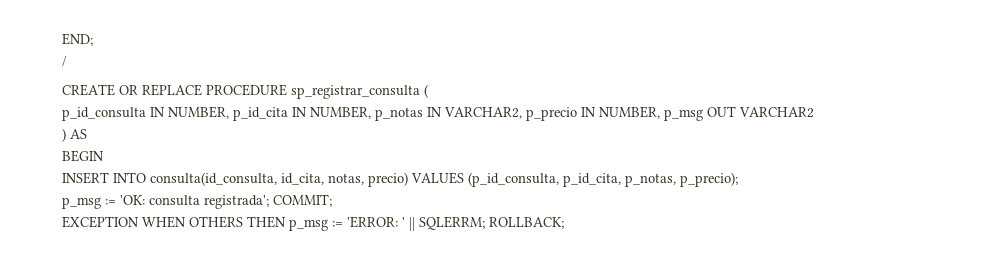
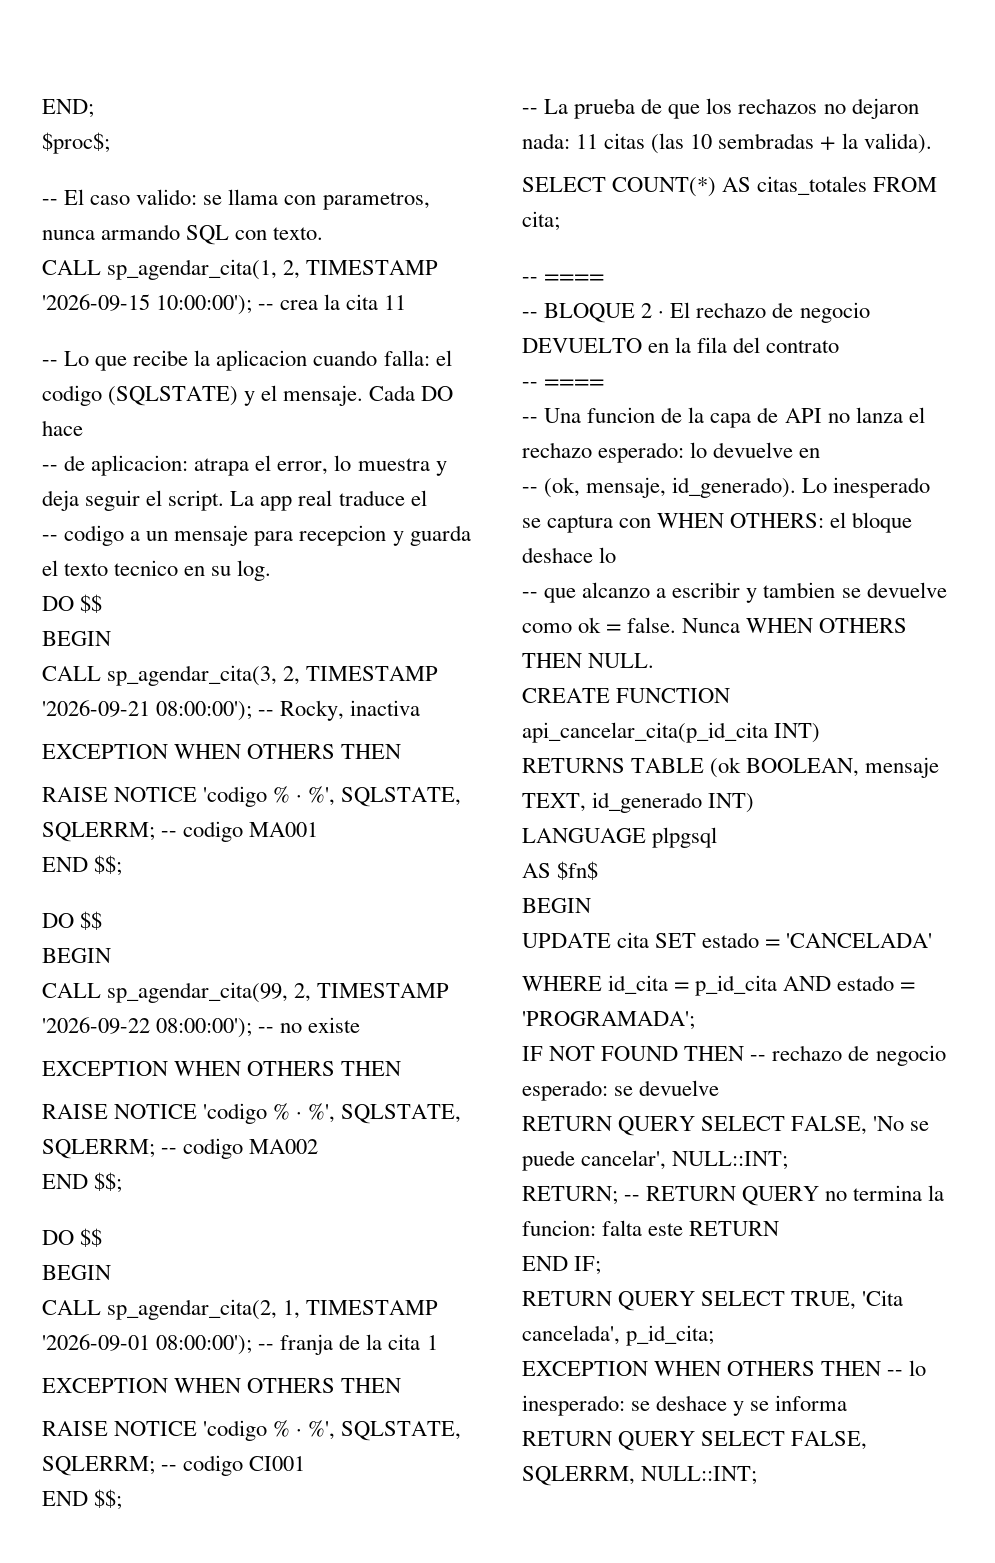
- /
- CREATE OR REPLACE PROCEDURE sp_registrar_consulta (
- p_id_consulta IN NUMBER, p_id_cita IN NUMBER, p_notas IN VARCHAR2, p_precio IN NUMBER, p_msg OUT VARCHAR2
- ) AS
+ $proc$;
+ -- El caso valido: se llama con parametros, nunca armando SQL con texto.
+ CALL sp_agendar_cita(1, 2, TIMESTAMP '2026-09-15 10:00:00'); -- crea la cita 11
+ -- Lo que recibe la aplicacion cuando falla: el codigo (SQLSTATE) y el mensaje. Cada DO hace
+ -- de aplicacion: atrapa el error, lo muestra y deja seguir el script. La app real traduce el
+ -- codigo a un mensaje para recepcion y guarda el texto tecnico en su log.
+ DO $$
  BEGIN
- INSERT INTO consulta(id_consulta, id_cita, notas, precio) VALUES (p_id_consulta, p_id_cita, p_notas, p_precio);
- p_msg := 'OK: consulta registrada'; COMMIT;
- EXCEPTION WHEN OTHERS THEN p_msg := 'ERROR: ' || SQLERRM; ROLLBACK;
+ CALL sp_agendar_cita(3, 2, TIMESTAMP '2026-09-21 08:00:00'); -- Rocky, inactiva
+ EXCEPTION WHEN OTHERS THEN
+ RAISE NOTICE 'codigo % · %', SQLSTATE, SQLERRM; -- codigo MA001
+ END $$;
+ DO $$
+ BEGIN
+ CALL sp_agendar_cita(99, 2, TIMESTAMP '2026-09-22 08:00:00'); -- no existe
+ EXCEPTION WHEN OTHERS THEN
+ RAISE NOTICE 'codigo % · %', SQLSTATE, SQLERRM; -- codigo MA002
+ END $$;
+ DO $$
+ BEGIN
+ CALL sp_agendar_cita(2, 1, TIMESTAMP '2026-09-01 08:00:00'); -- franja de la cita 1
+ EXCEPTION WHEN OTHERS THEN
+ RAISE NOTICE 'codigo % · %', SQLSTATE, SQLERRM; -- codigo CI001
+ END $$;
+ -- La prueba de que los rechazos no dejaron nada: 11 citas (las 10 sembradas + la valida).
+ SELECT COUNT(*) AS citas_totales FROM cita;
+ -- ====
+ -- BLOQUE 2 · El rechazo de negocio DEVUELTO en la fila del contrato
+ -- ====
+ -- Una funcion de la capa de API no lanza el rechazo esperado: lo devuelve en
+ -- (ok, mensaje, id_generado). Lo inesperado se captura con WHEN OTHERS: el bloque deshace lo
+ -- que alcanzo a escribir y tambien se devuelve como ok = false. Nunca WHEN OTHERS THEN NULL.
+ CREATE FUNCTION api_cancelar_cita(p_id_cita INT)
+ RETURNS TABLE (ok BOOLEAN, mensaje TEXT, id_generado INT)
+ LANGUAGE plpgsql
+ AS $fn$
+ BEGIN
+ UPDATE cita SET estado = 'CANCELADA'
+ WHERE id_cita = p_id_cita AND estado = 'PROGRAMADA';
+ IF NOT FOUND THEN -- rechazo de negocio esperado: se devuelve
+ RETURN QUERY SELECT FALSE, 'No se puede cancelar', NULL::INT;
+ RETURN; -- RETURN QUERY no termina la funcion: falta este RETURN
+ END IF;
+ RETURN QUERY SELECT TRUE, 'Cita cancelada', p_id_cita;
+ EXCEPTION WHEN OTHERS THEN -- lo inesperado: se deshace y se informa
+ RETURN QUERY SELECT FALSE, SQLERRM, NULL::INT;

